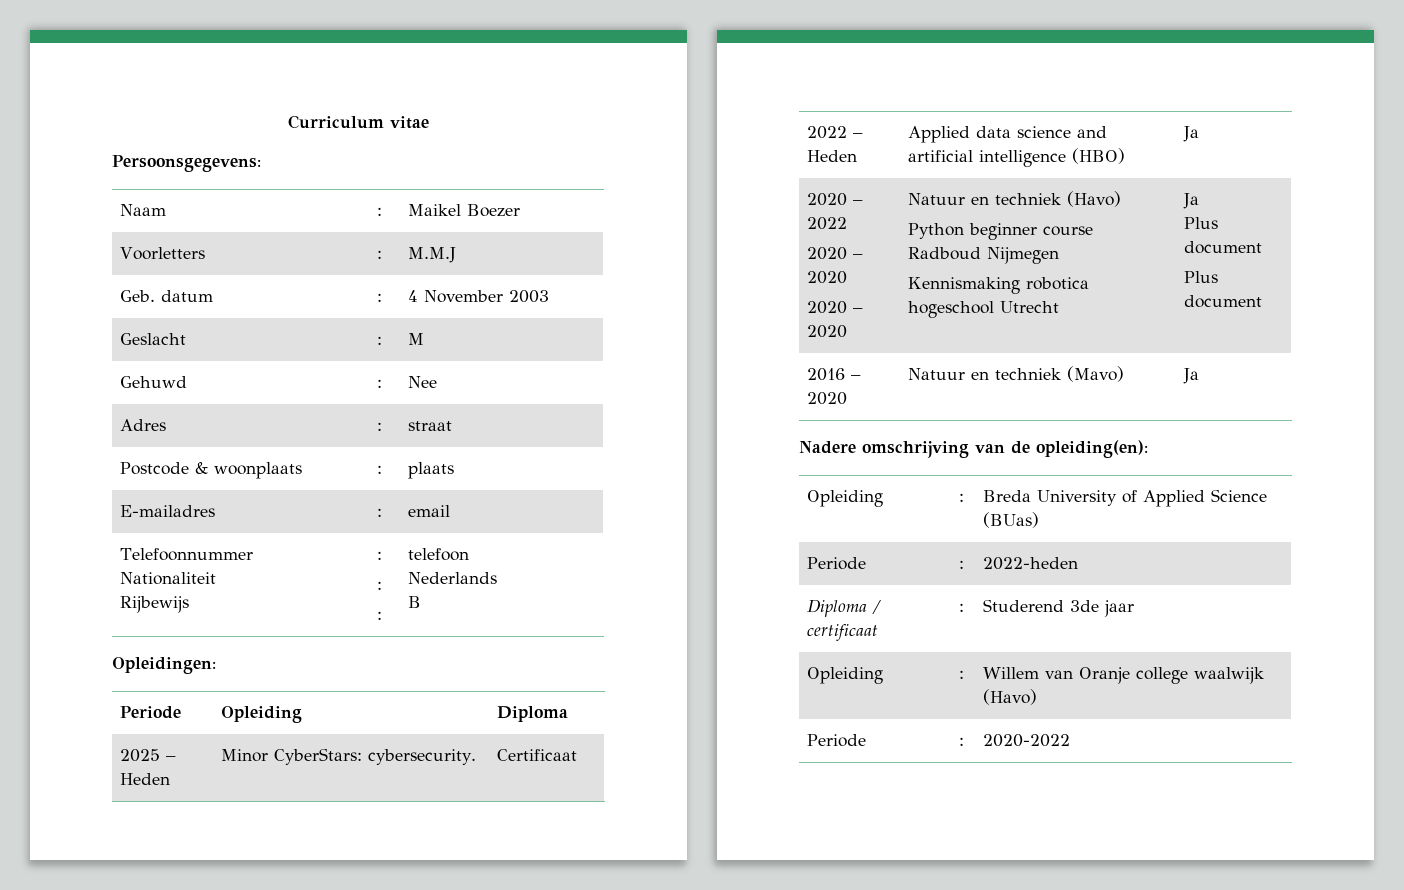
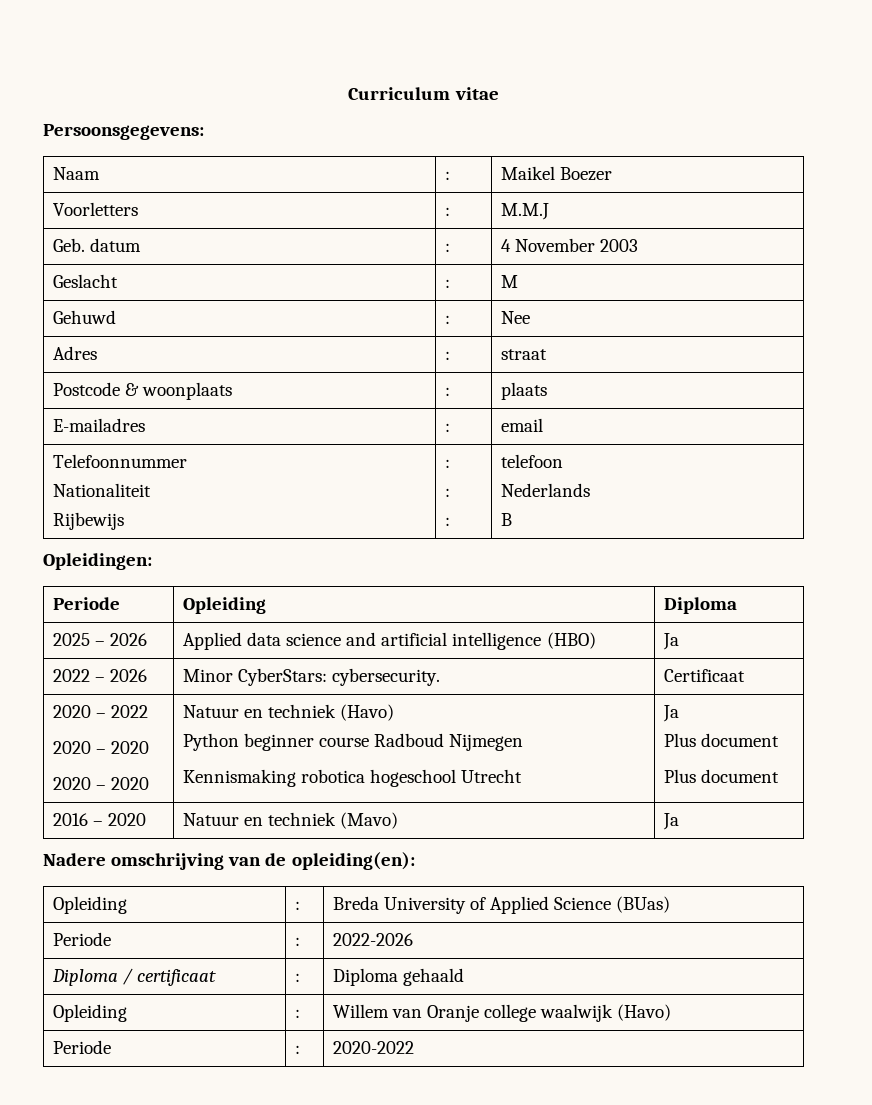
- 2025 – Heden | Minor CyberStars: cybersecurity. | Certificaat
- 2022 – Heden | Applied data science and artificial intelligence (HBO) | Ja
+ 2025 – 2026 | Applied data science and artificial intelligence (HBO) | Ja
+ 2022 – 2026 | Minor CyberStars: cybersecurity. | Certificaat
- Periode | : | 2022-heden
+ Periode | : | 2022-2026
- Diploma / certificaat | : | Studerend 3de jaar
+ Diploma / certificaat | : | Diploma gehaald

